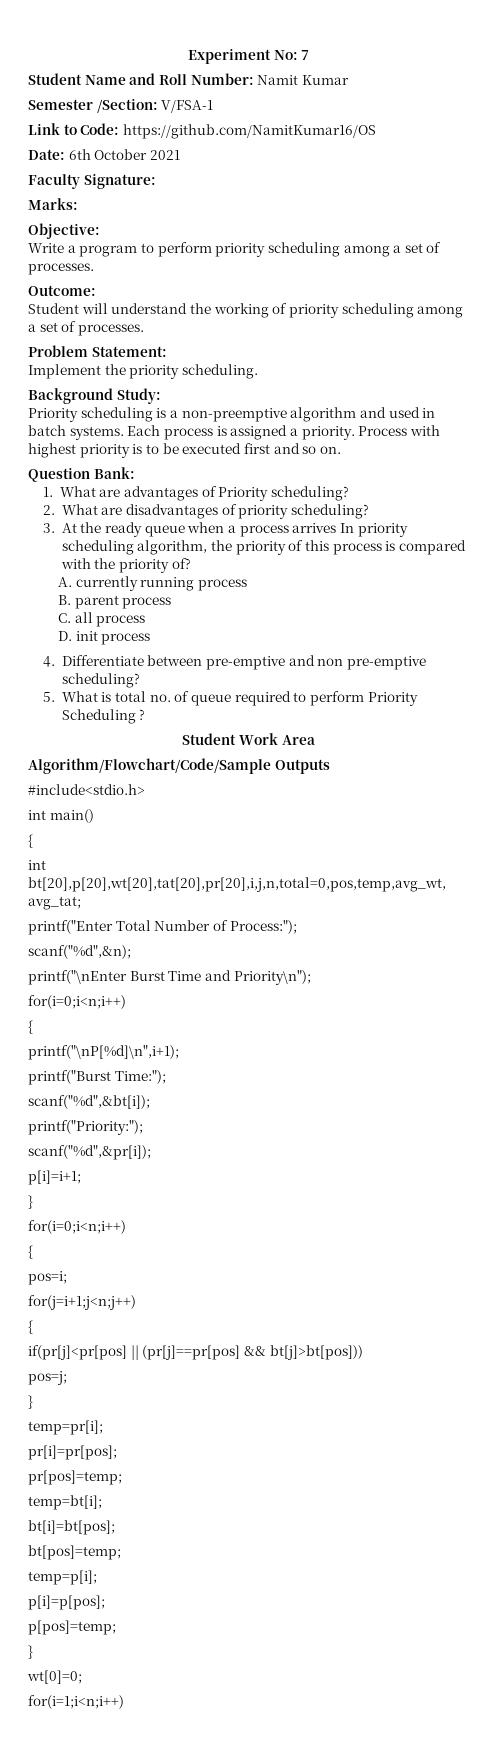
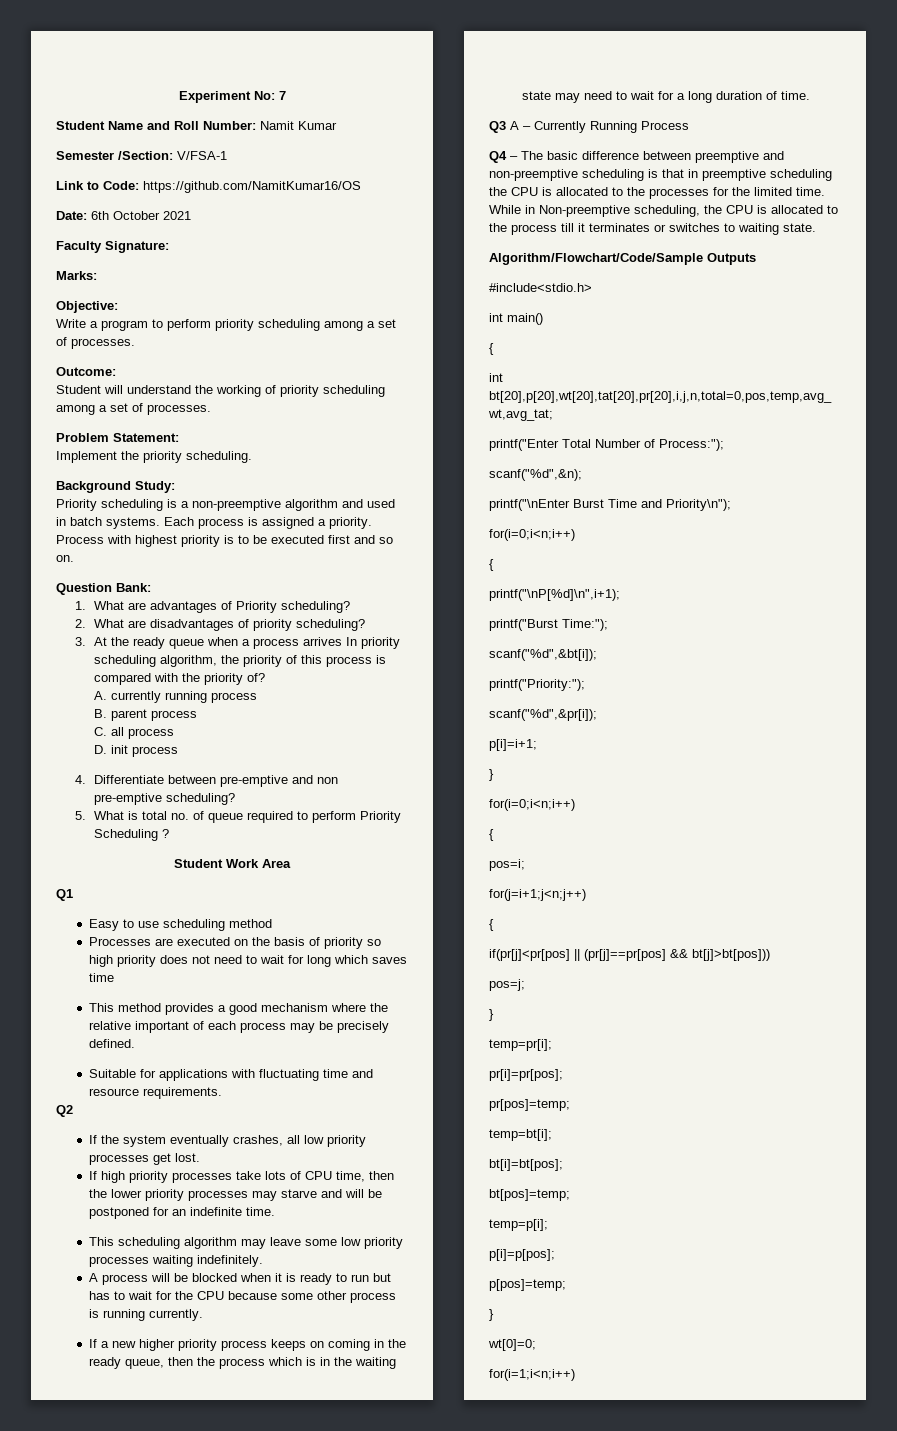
+ Q1
+ Easy to use scheduling method
+ Processes are executed on the basis of priority so high priority does not need to wait for long which saves time
+ This method provides a good mechanism where the relative important of each process may be precisely defined.
+ Suitable for applications with fluctuating time and resource requirements.
+ Q2
+ If the system eventually crashes, all low priority processes get lost.
+ If high priority processes take lots of CPU time, then the lower priority processes may starve and will be postponed for an indefinite time.
+ This scheduling algorithm may leave some low priority processes waiting indefinitely.
+ A process will be blocked when it is ready to run but has to wait for the CPU because some other process is running currently.
+ If a new higher priority process keeps on coming in the ready queue, then the process which is in the waiting state may need to wait for a long duration of time.
+ Q3 A – Currently Running Process
+ Q4 – The basic difference between preemptive and non-preemptive scheduling is that in preemptive scheduling the CPU is allocated to the processes for the limited time. While in Non-preemptive scheduling, the CPU is allocated to the process till it terminates or switches to waiting state.

